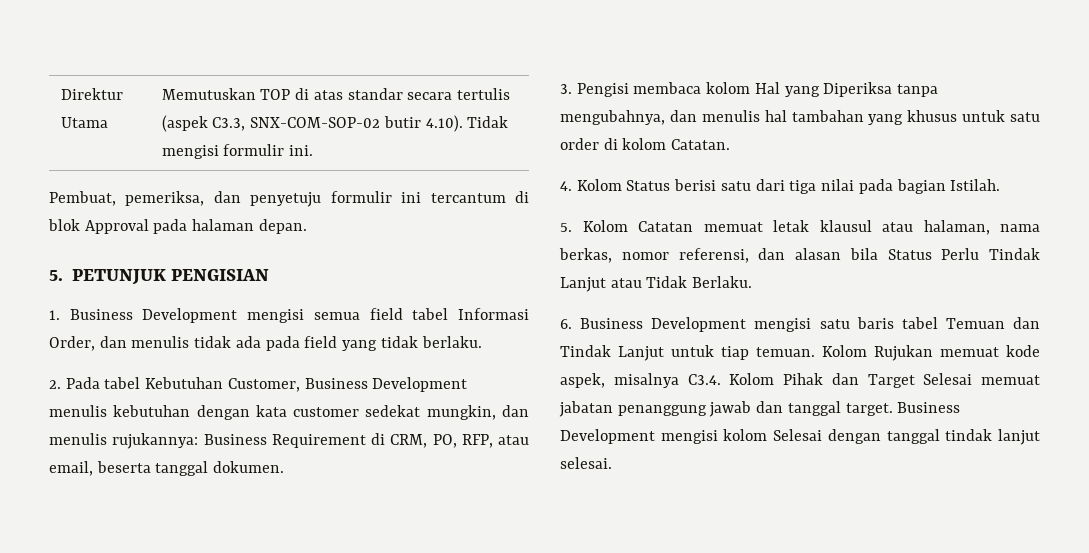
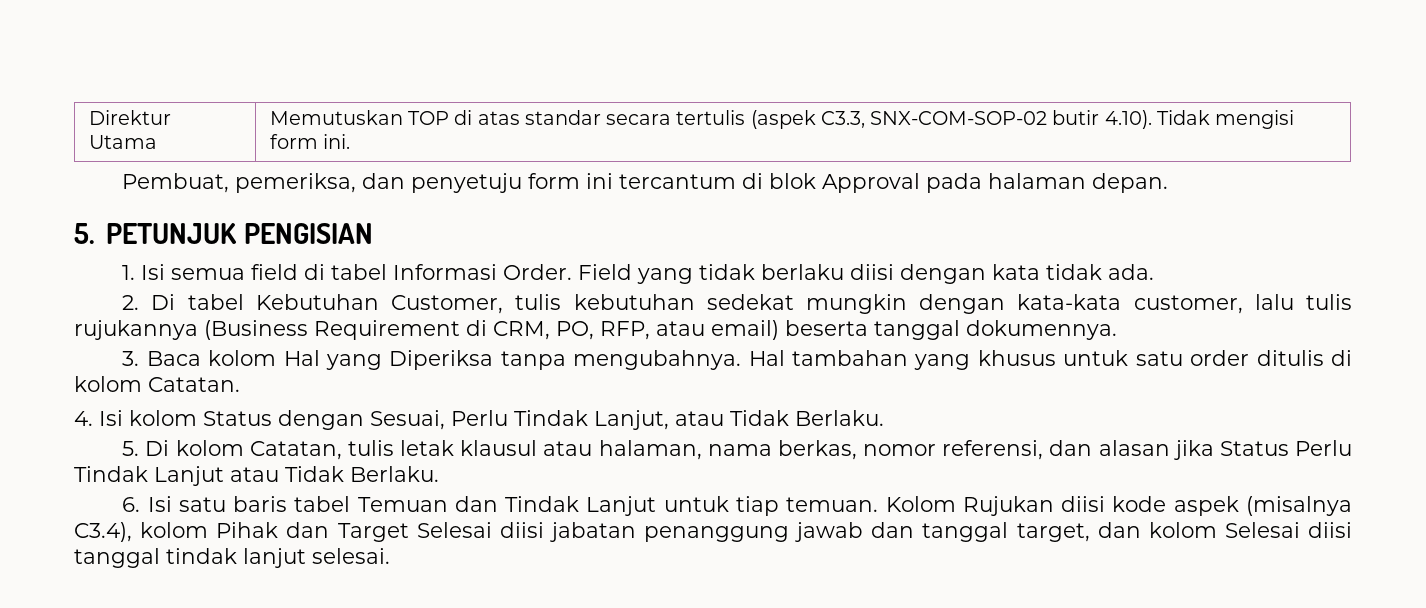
- Direktur Utama | Memutuskan TOP di atas standar secara tertulis (aspek C3.3, SNX-COM-SOP-02 butir 4.10). Tidak mengisi formulir ini.
+ Direktur Utama | Memutuskan TOP di atas standar secara tertulis (aspek C3.3, SNX-COM-SOP-02 butir 4.10). Tidak mengisi form ini.
- Pembuat, pemeriksa, dan penyetuju formulir ini tercantum di blok Approval pada halaman depan.
+ Pembuat, pemeriksa, dan penyetuju form ini tercantum di blok Approval pada halaman depan.
- 1. Business Development mengisi semua field tabel Informasi Order, dan menulis tidak ada pada field yang tidak berlaku.
+ 1. Isi semua field di tabel Informasi Order. Field yang tidak berlaku diisi dengan kata tidak ada.
- 2. Pada tabel Kebutuhan Customer, Business Development menulis kebutuhan dengan kata customer sedekat mungkin, dan menulis rujukannya: Business Requirement di CRM, PO, RFP, atau email, beserta tanggal dokumen.
+ 2. Di tabel Kebutuhan Customer, tulis kebutuhan sedekat mungkin dengan kata-kata customer, lalu tulis rujukannya (Business Requirement di CRM, PO, RFP, atau email) beserta tanggal dokumennya.
- 3. Pengisi membaca kolom Hal yang Diperiksa tanpa mengubahnya, dan menulis hal tambahan yang khusus untuk satu order di kolom Catatan.
+ 3. Baca kolom Hal yang Diperiksa tanpa mengubahnya. Hal tambahan yang khusus untuk satu order ditulis di kolom Catatan.
- 4. Kolom Status berisi satu dari tiga nilai pada bagian Istilah.
- 5. Kolom Catatan memuat letak klausul atau halaman, nama berkas, nomor referensi, dan alasan bila Status Perlu Tindak Lanjut atau Tidak Berlaku.
+ 4. Isi kolom Status dengan Sesuai, Perlu Tindak Lanjut, atau Tidak Berlaku.
+ 5. Di kolom Catatan, tulis letak klausul atau halaman, nama berkas, nomor referensi, dan alasan jika Status Perlu Tindak Lanjut atau Tidak Berlaku.
- 6. Business Development mengisi satu baris tabel Temuan dan Tindak Lanjut untuk tiap temuan.
+ 6. Isi satu baris tabel Temuan dan Tindak Lanjut untuk tiap temuan.
- Kolom Rujukan memuat kode aspek, misalnya C3.4. Kolom Pihak dan Target Selesai memuat jabatan penanggung jawab dan tanggal target. Business Development mengisi kolom Selesai dengan tanggal tindak lanjut selesai.
+ Kolom Rujukan diisi kode aspek (misalnya C3.4), kolom Pihak dan Target Selesai diisi jabatan penanggung jawab dan tanggal target, dan kolom Selesai diisi tanggal tindak lanjut selesai.

